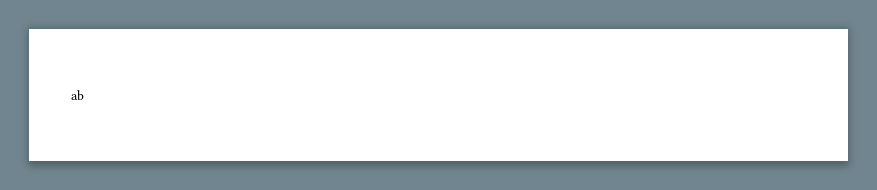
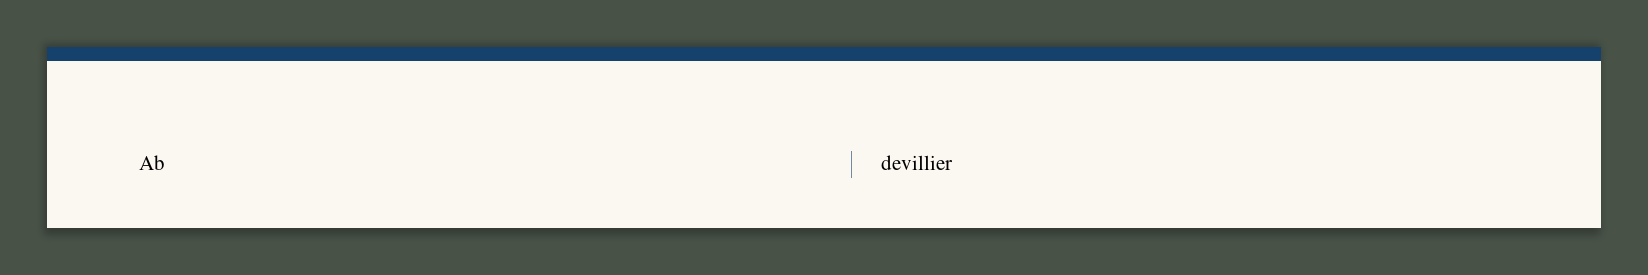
- ab
+ Ab
+ devillier

